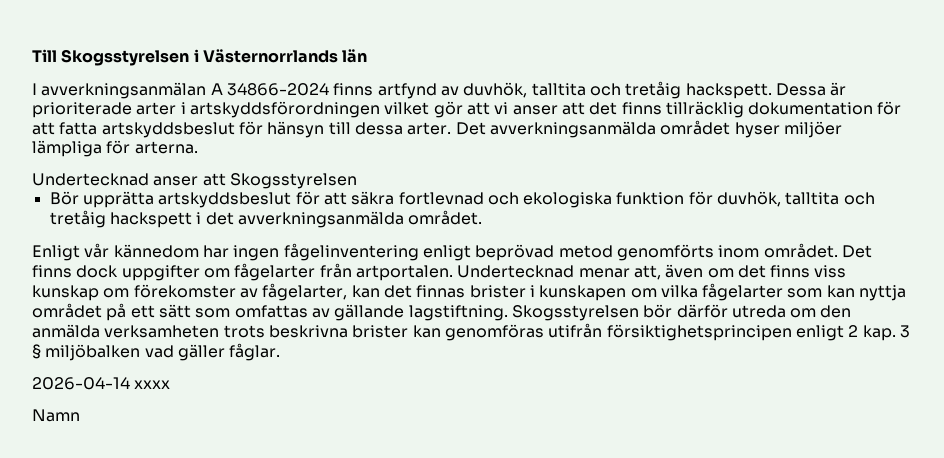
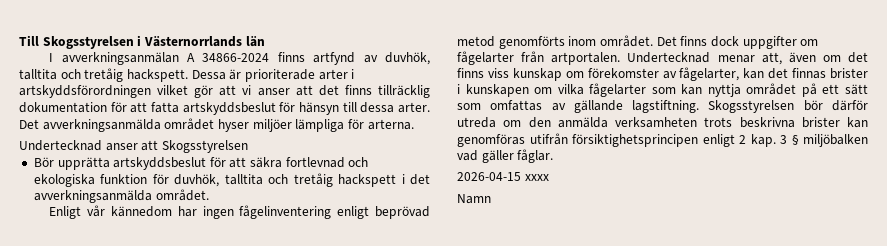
- 2026-04-14 xxxx
+ 2026-04-15 xxxx

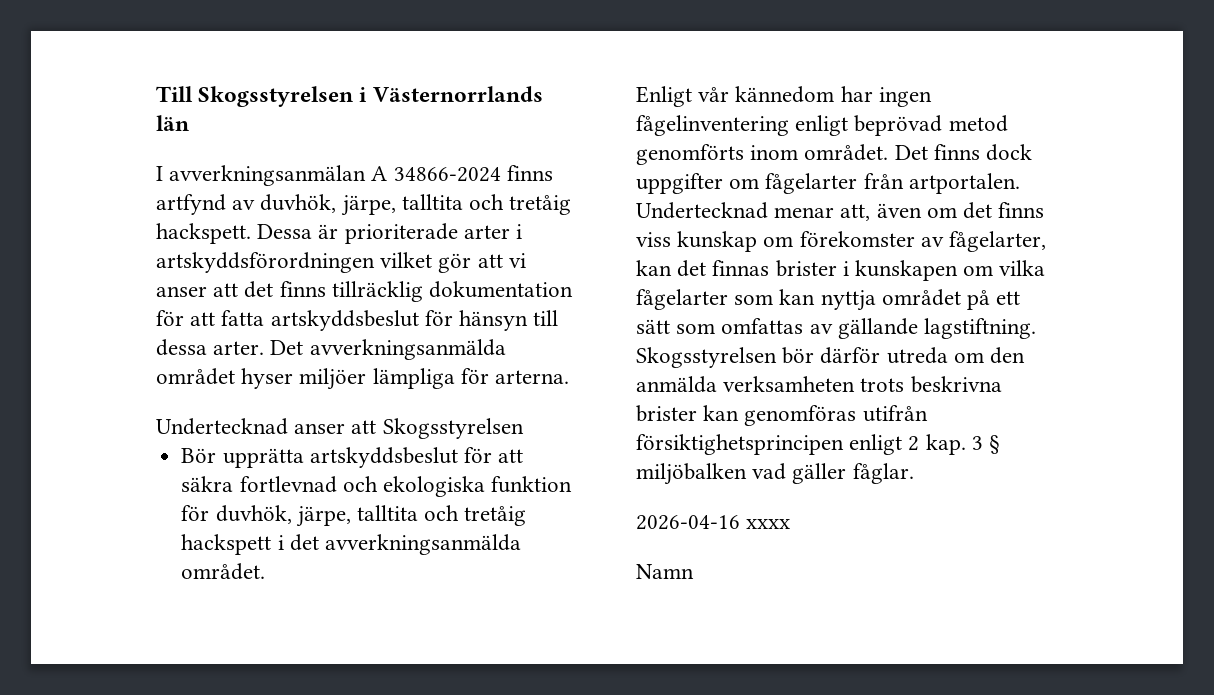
- I avverkningsanmälan A 34866-2024 finns artfynd av duvhök, talltita och tretåig hackspett.
+ I avverkningsanmälan A 34866-2024 finns artfynd av duvhök, järpe, talltita och tretåig hackspett.
- Bör upprätta artskyddsbeslut för att säkra fortlevnad och ekologiska funktion för duvhök, talltita och tretåig hackspett i det avverkningsanmälda området.
+ Bör upprätta artskyddsbeslut för att säkra fortlevnad och ekologiska funktion för duvhök, järpe, talltita och tretåig hackspett i det avverkningsanmälda området.
- 2026-04-15 xxxx
+ 2026-04-16 xxxx

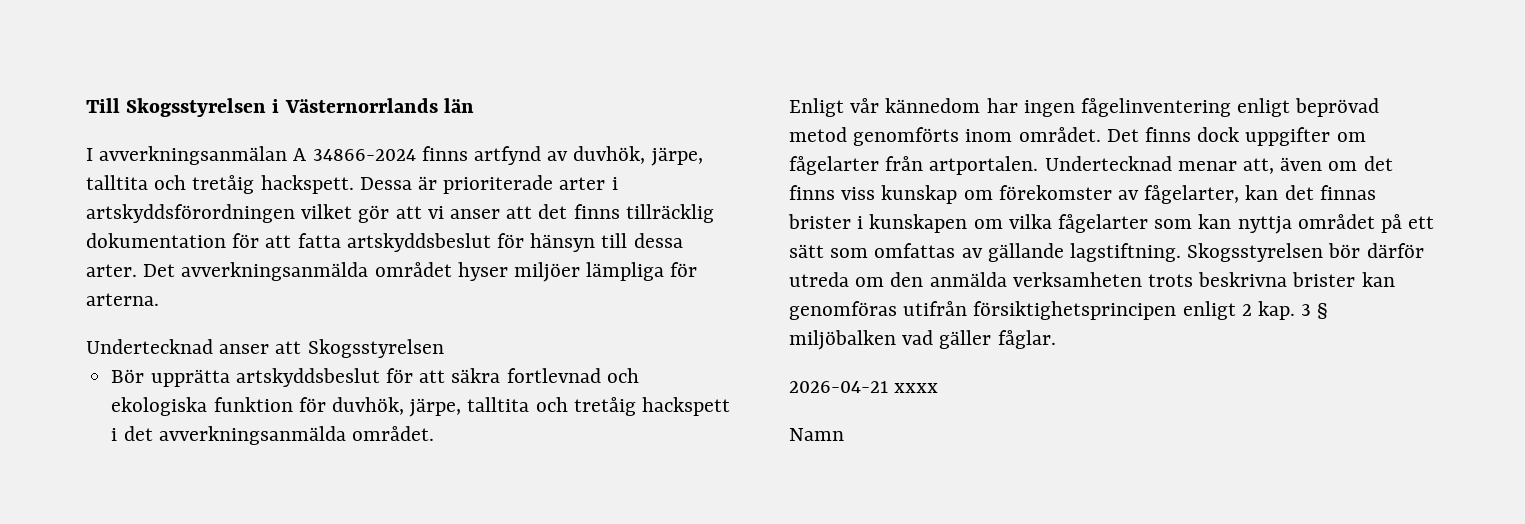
- 2026-04-16 xxxx
+ 2026-04-21 xxxx

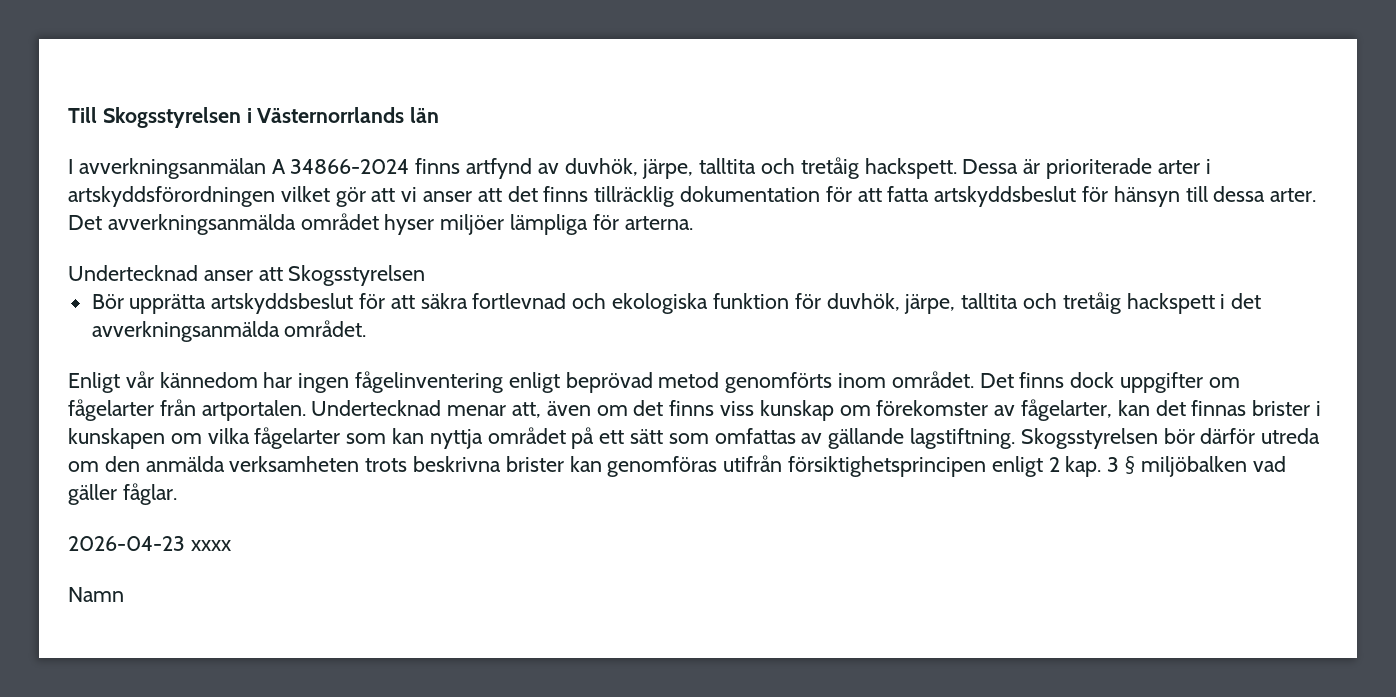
- 2026-04-21 xxxx
+ 2026-04-23 xxxx

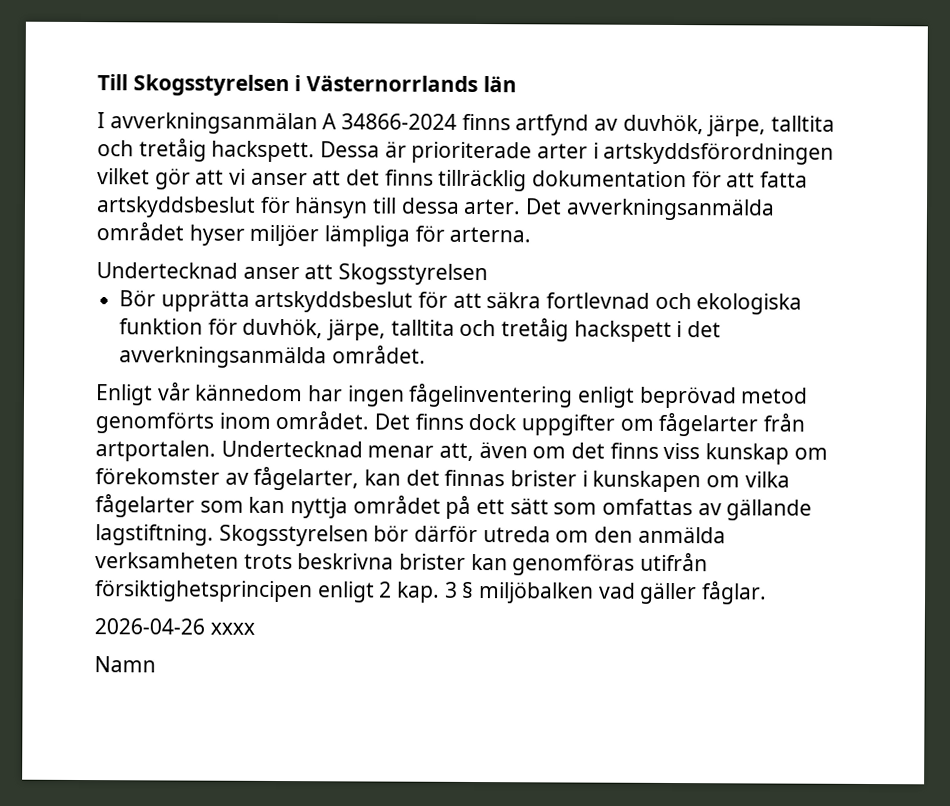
- 2026-04-23 xxxx
+ 2026-04-26 xxxx

